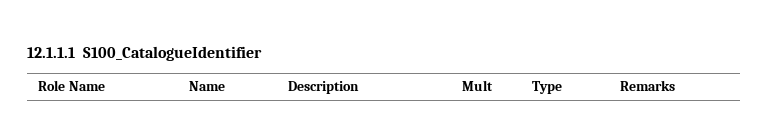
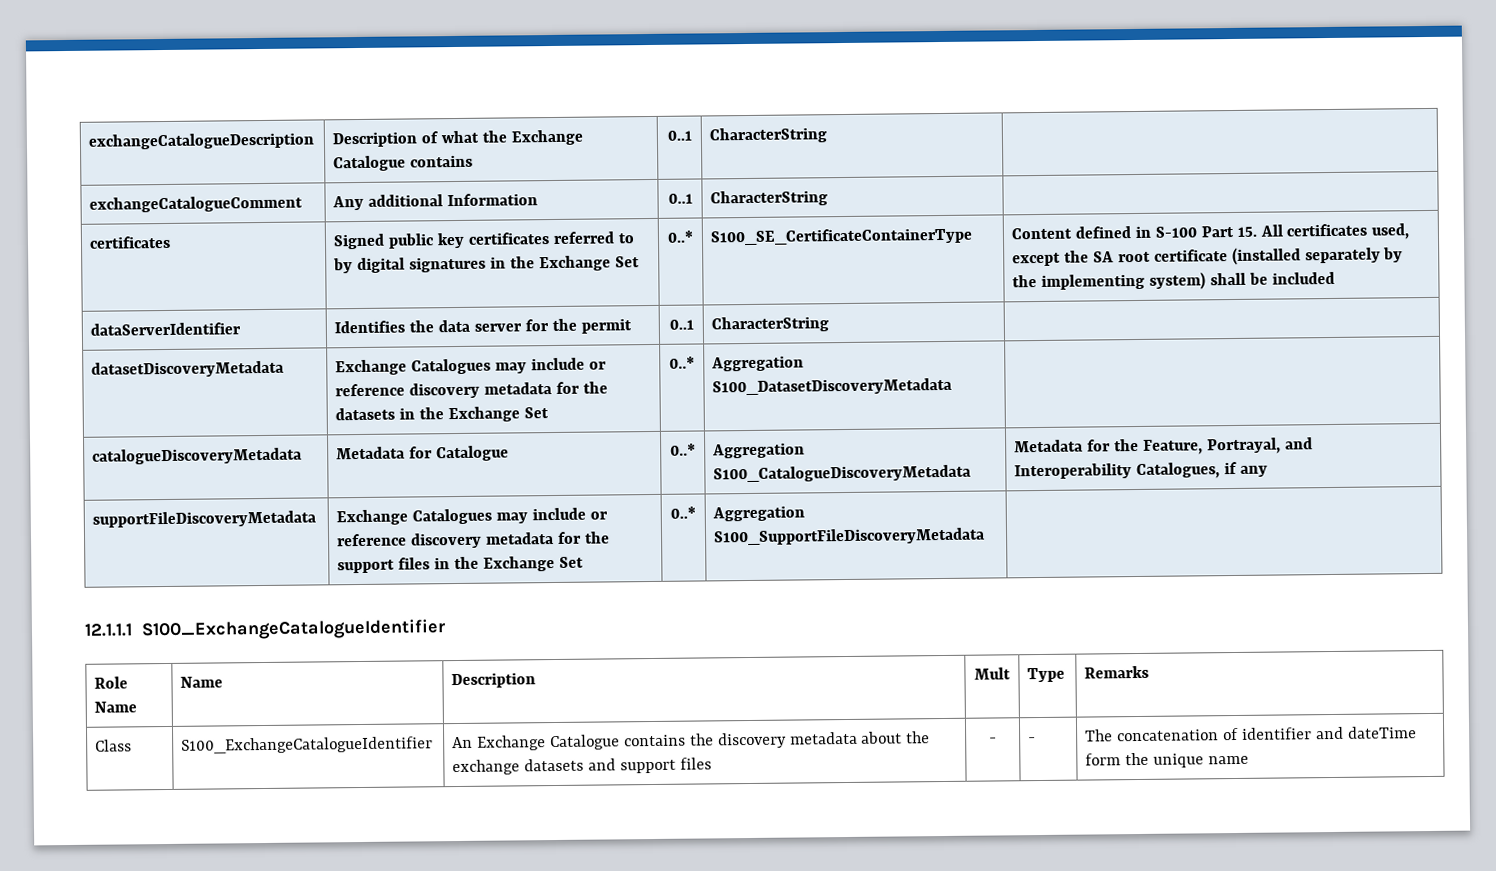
- 12.1.1.1 S100_CatalogueIdentifier
+ exchangeCatalogueDescription | Description of what the Exchange Catalogue contains | 0..1 | CharacterString |
+ exchangeCatalogueComment | Any additional Information | 0..1 | CharacterString |
+ certificates | Signed public key certificates referred to by digital signatures in the Exchange Set | 0..* | S100_SE_CertificateContainerType | Content defined in S-100 Part 15. All certificates used, except the SA root certificate (installed separately by the implementing system) shall be included
+ dataServerIdentifier | Identifies the data server for the permit | 0..1 | CharacterString |
+ datasetDiscoveryMetadata | Exchange Catalogues may include or reference discovery metadata for the datasets in the Exchange Set | 0..* | Aggregation S100_DatasetDiscoveryMetadata |
+ catalogueDiscoveryMetadata | Metadata for Catalogue | 0..* | Aggregation S100_CatalogueDiscoveryMetadata | Metadata for the Feature, Portrayal, and Interoperability Catalogues, if any
+ supportFileDiscoveryMetadata | Exchange Catalogues may include or reference discovery metadata for the support files in the Exchange Set | 0..* | Aggregation S100_SupportFileDiscoveryMetadata |
+ 12.1.1.1 S100_ExchangeCatalogueIdentifier
+ Class | S100_ExchangeCatalogueIdentifier | An Exchange Catalogue contains the discovery metadata about the exchange datasets and support files | - | - | The concatenation of identifier and dateTime form the unique name

